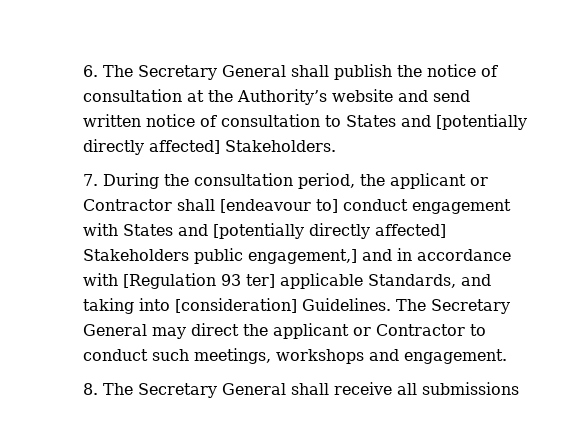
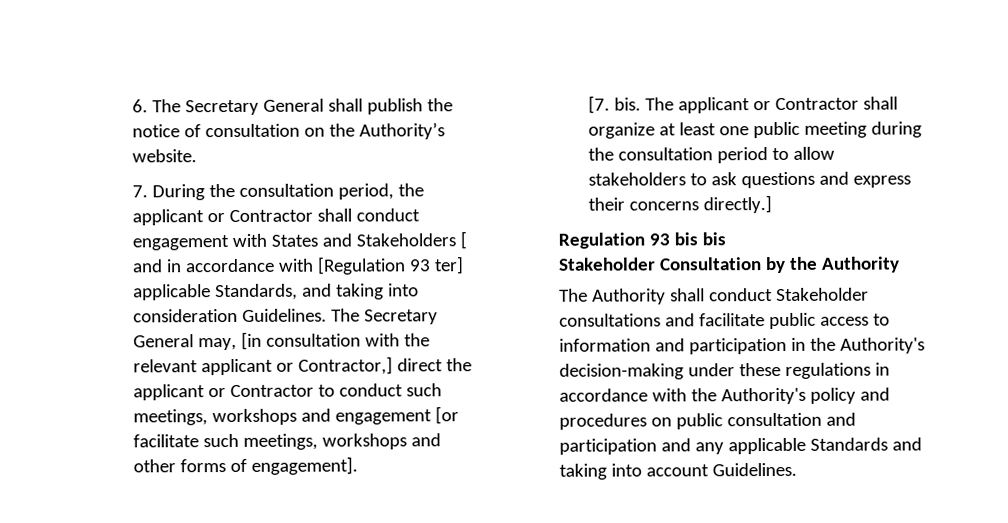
- 6. The Secretary General shall publish the notice of consultation at the Authority’s website and send written notice of consultation to States and [potentially directly affected] Stakeholders.
+ 6. The Secretary General shall publish the notice of consultation on the Authority’s website.
- 7. During the consultation period, the applicant or Contractor shall [endeavour to] conduct engagement with States and [potentially directly affected] Stakeholders public engagement,] and in accordance with [Regulation 93 ter] applicable Standards, and taking into [consideration] Guidelines.
+ 7. During the consultation period, the applicant or Contractor shall conduct engagement with States and Stakeholders [ and in accordance with [Regulation 93 ter] applicable Standards, and taking into consideration Guidelines.
- The Secretary General may direct the applicant or Contractor to conduct such meetings, workshops and engagement.
- 8. The Secretary General shall receive all submissions
+ The Secretary General may, [in consultation with the relevant applicant or Contractor,] direct the applicant or Contractor to conduct such meetings, workshops and engagement [or facilitate such meetings, workshops and other forms of engagement].
+ [7. bis. The applicant or Contractor shall organize at least one public meeting during the consultation period to allow stakeholders to ask questions and express their concerns directly.]
+ Regulation 93 bis bis
+ Stakeholder Consultation by the Authority
+ The Authority shall conduct Stakeholder consultations and facilitate public access to information and participation in the Authority's decision-making under these regulations in accordance with the Authority's policy and procedures on public consultation and participation and any applicable Standards and taking into account Guidelines.

